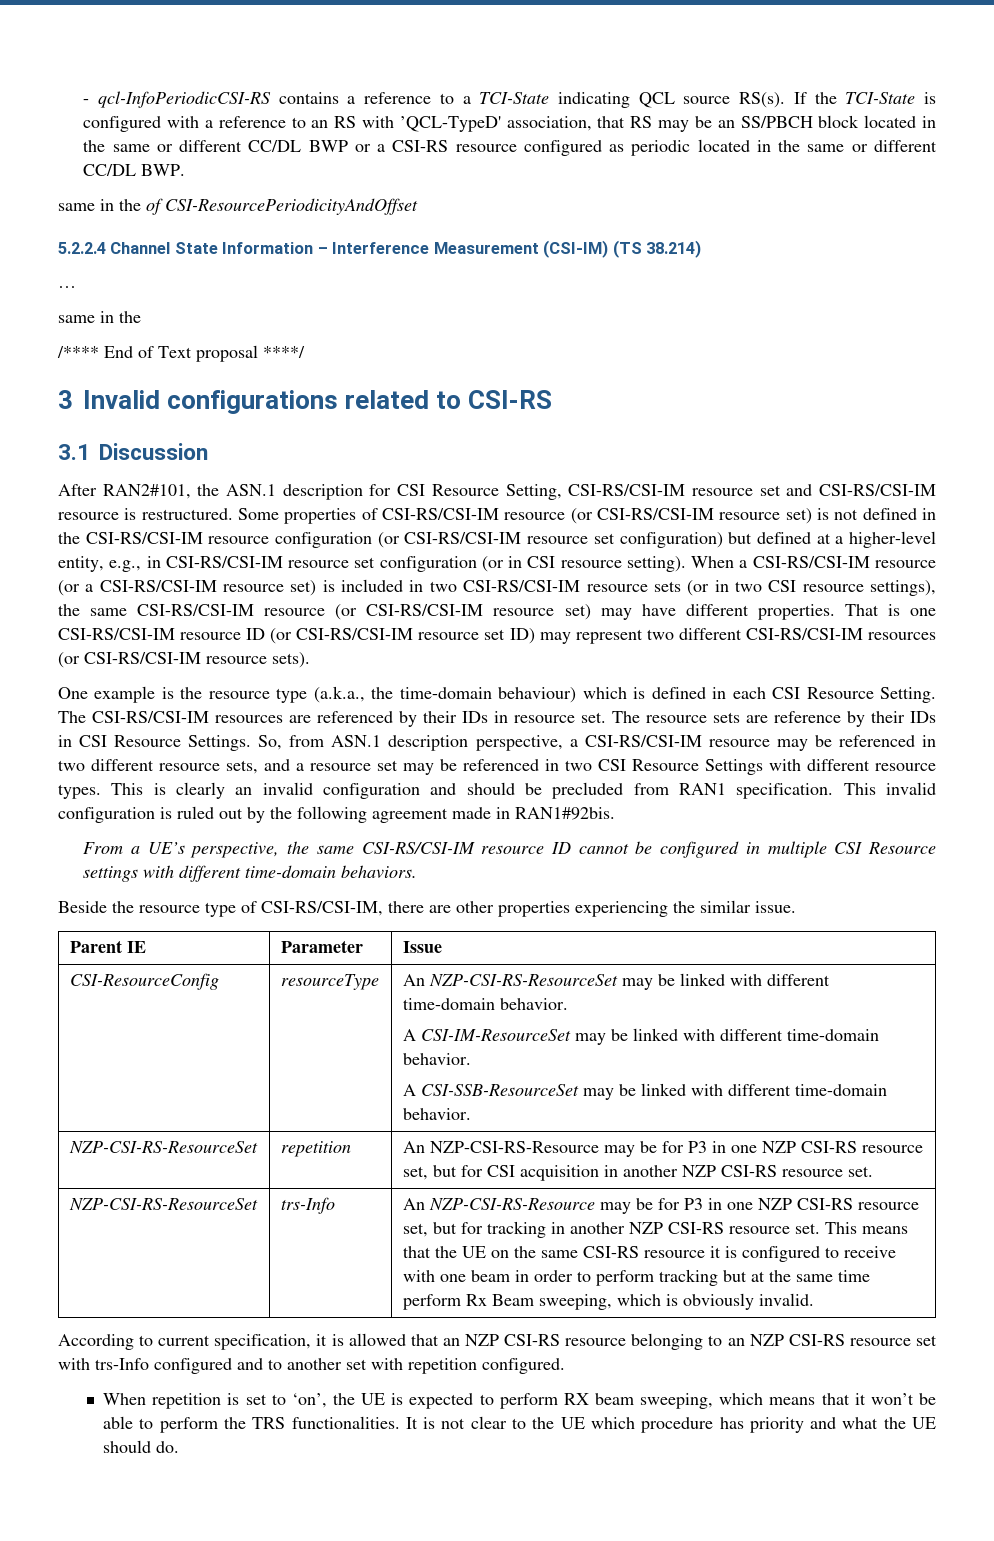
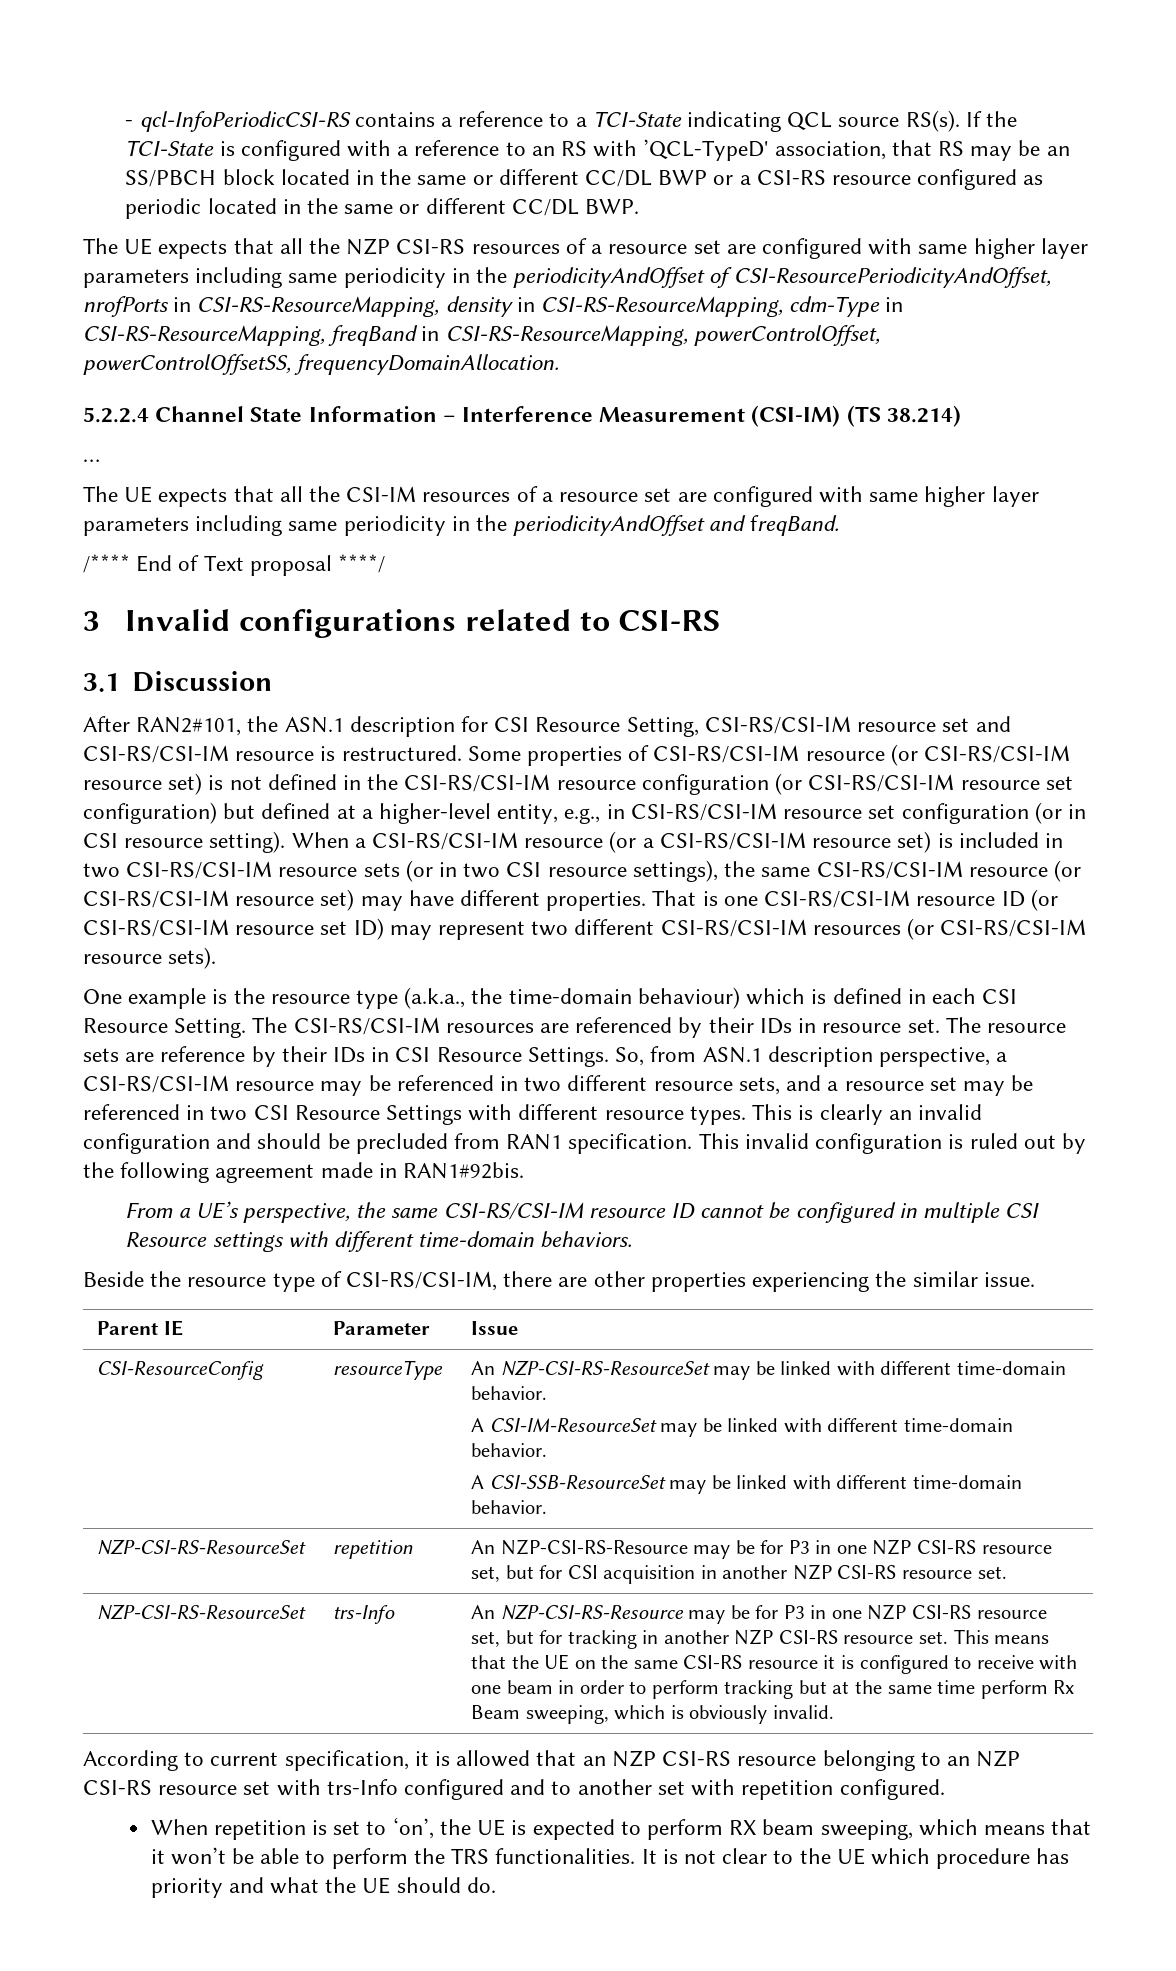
- same in the of CSI-ResourcePeriodicityAndOffset
+ The UE expects that all the NZP CSI-RS resources of a resource set are configured with same higher layer parameters including same periodicity in the periodicityAndOffset of CSI-ResourcePeriodicityAndOffset, nrofPorts in CSI-RS-ResourceMapping, density in CSI-RS-ResourceMapping, cdm-Type in CSI-RS-ResourceMapping, freqBand in CSI-RS-ResourceMapping, powerControlOffset, powerControlOffsetSS, frequencyDomainAllocation.
  …
- same in the
+ The UE expects that all the CSI-IM resources of a resource set are configured with same higher layer parameters including same periodicity in the periodicityAndOffset and freqBand.

